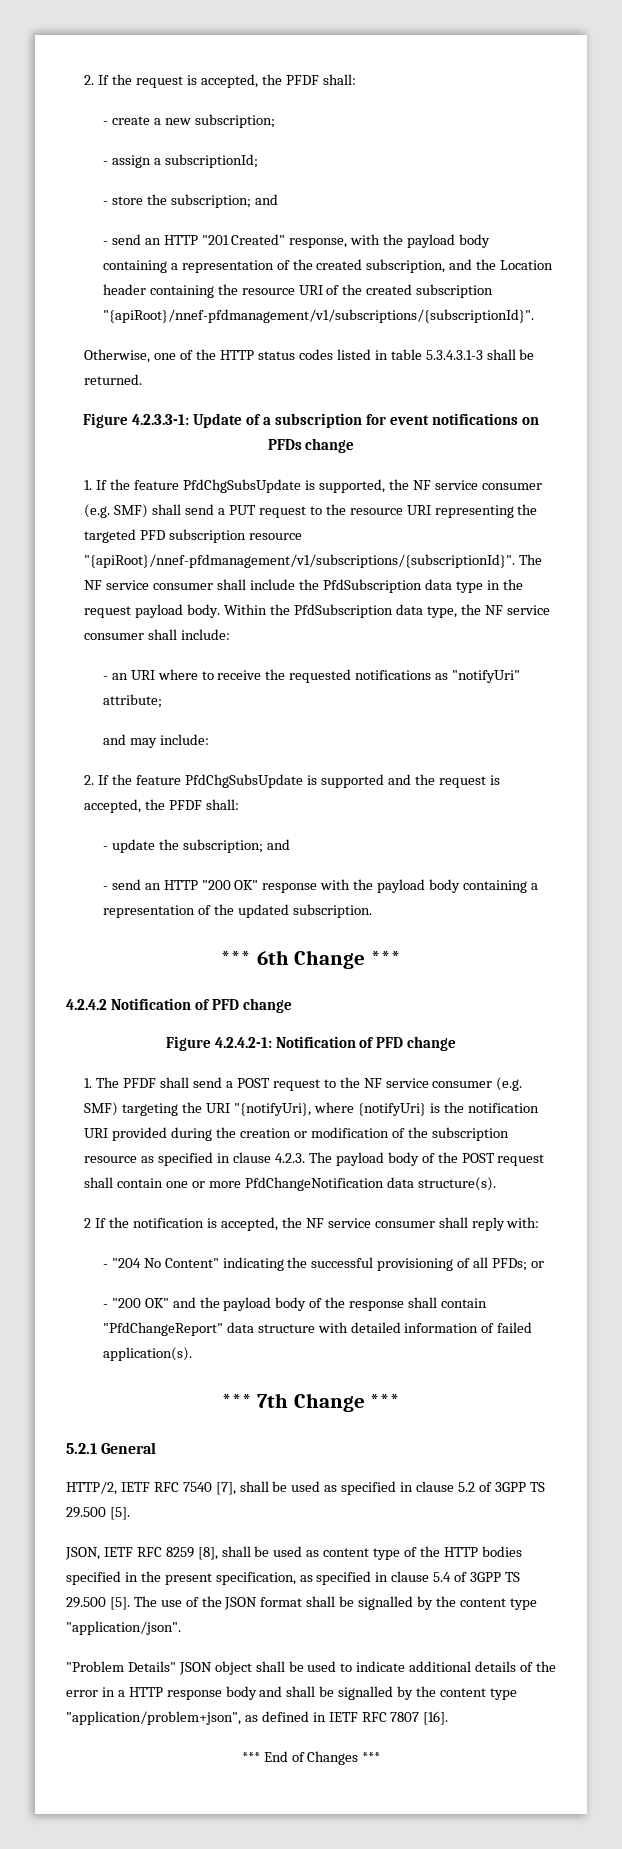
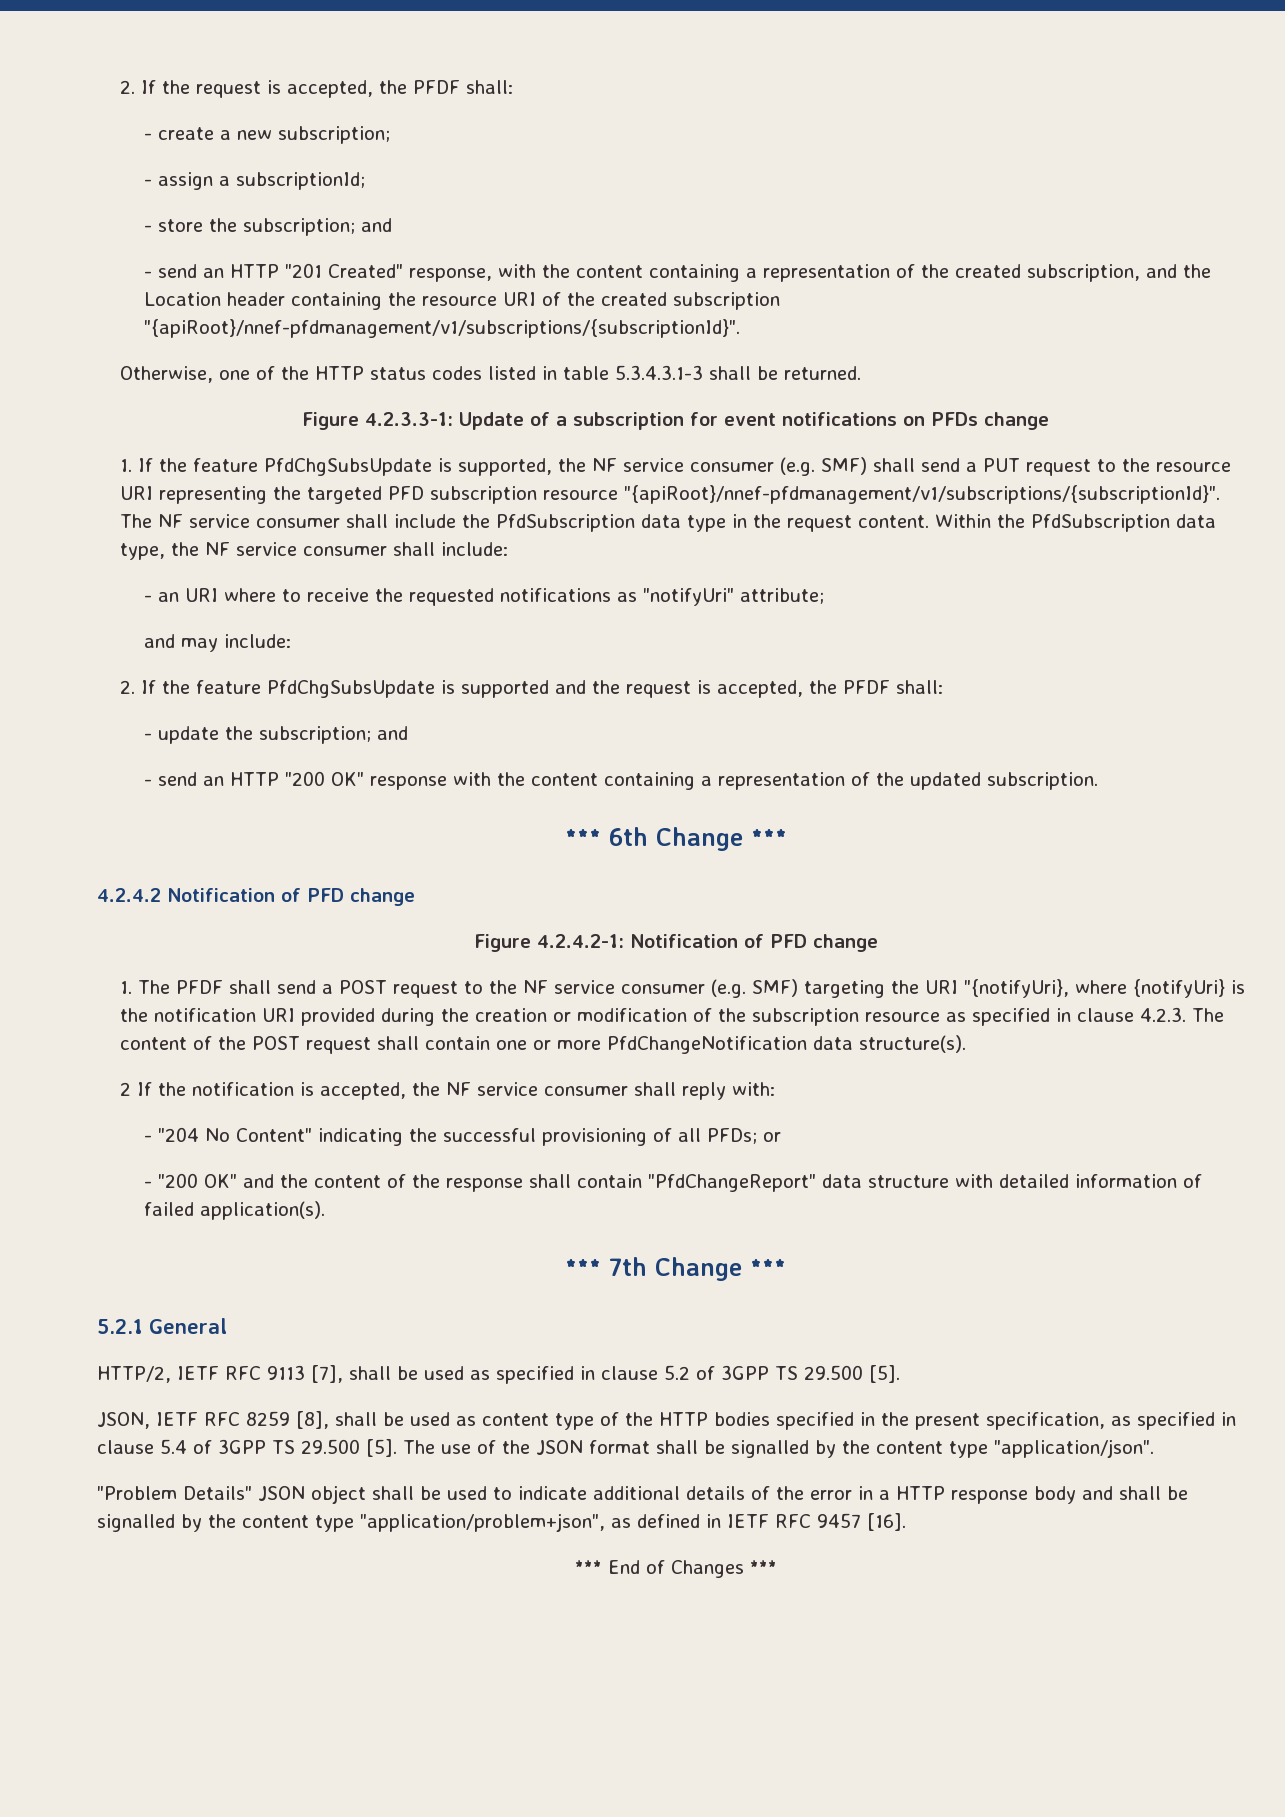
- - send an HTTP "201 Created" response, with the payload body containing a representation of the created subscription, and the Location header containing the resource URI of the created subscription "{apiRoot}/nnef-pfdmanagement/v1/subscriptions/{subscriptionId}".
+ - send an HTTP "201 Created" response, with the content containing a representation of the created subscription, and the Location header containing the resource URI of the created subscription "{apiRoot}/nnef-pfdmanagement/v1/subscriptions/{subscriptionId}".
- The NF service consumer shall include the PfdSubscription data type in the request payload body.
+ The NF service consumer shall include the PfdSubscription data type in the request content.
- - send an HTTP "200 OK" response with the payload body containing a representation of the updated subscription.
+ - send an HTTP "200 OK" response with the content containing a representation of the updated subscription.
- 1. The PFDF shall send a POST request to the NF service consumer (e.g. SMF) targeting the URI "{notifyUri}, where {notifyUri} is the notification URI provided during the creation or modification of the subscription resource as specified in clause 4.2.3. The payload body of the POST request shall contain one or more PfdChangeNotification data structure(s).
+ 1. The PFDF shall send a POST request to the NF service consumer (e.g. SMF) targeting the URI "{notifyUri}, where {notifyUri} is the notification URI provided during the creation or modification of the subscription resource as specified in clause 4.2.3. The content of the POST request shall contain one or more PfdChangeNotification data structure(s).
- - "200 OK" and the payload body of the response shall contain "PfdChangeReport" data structure with detailed information of failed application(s).
+ - "200 OK" and the content of the response shall contain "PfdChangeReport" data structure with detailed information of failed application(s).
- HTTP/2, IETF RFC 7540 [7], shall be used as specified in clause 5.2 of 3GPP TS 29.500 [5].
+ HTTP/2, IETF RFC 9113 [7], shall be used as specified in clause 5.2 of 3GPP TS 29.500 [5].
- "Problem Details" JSON object shall be used to indicate additional details of the error in a HTTP response body and shall be signalled by the content type "application/problem+json", as defined in IETF RFC 7807 [16].
+ "Problem Details" JSON object shall be used to indicate additional details of the error in a HTTP response body and shall be signalled by the content type "application/problem+json", as defined in IETF RFC 9457 [16].

